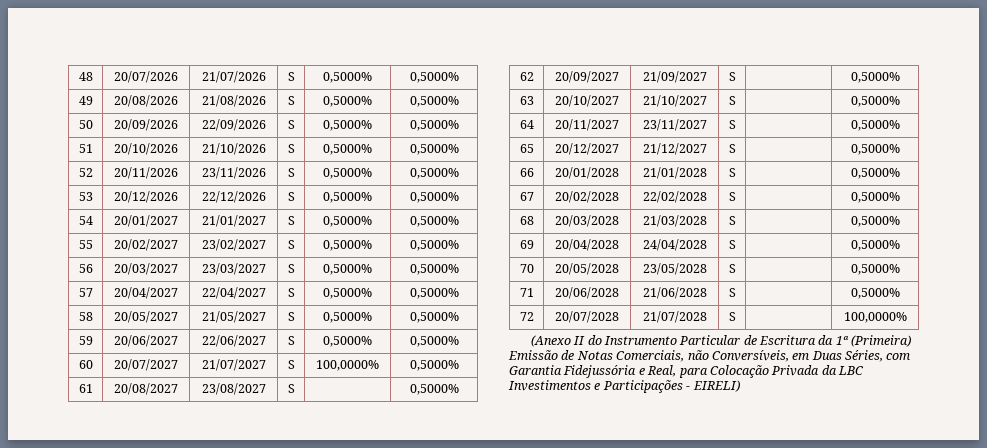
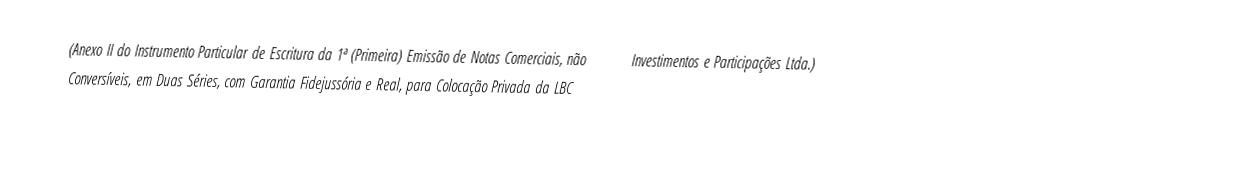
- 48 | 20/07/2026 | 21/07/2026 | S | 0,5000% | 0,5000%
- 49 | 20/08/2026 | 21/08/2026 | S | 0,5000% | 0,5000%
- 50 | 20/09/2026 | 22/09/2026 | S | 0,5000% | 0,5000%
- 51 | 20/10/2026 | 21/10/2026 | S | 0,5000% | 0,5000%
- 52 | 20/11/2026 | 23/11/2026 | S | 0,5000% | 0,5000%
- 53 | 20/12/2026 | 22/12/2026 | S | 0,5000% | 0,5000%
- 54 | 20/01/2027 | 21/01/2027 | S | 0,5000% | 0,5000%
- 55 | 20/02/2027 | 23/02/2027 | S | 0,5000% | 0,5000%
- 56 | 20/03/2027 | 23/03/2027 | S | 0,5000% | 0,5000%
- 57 | 20/04/2027 | 22/04/2027 | S | 0,5000% | 0,5000%
- 58 | 20/05/2027 | 21/05/2027 | S | 0,5000% | 0,5000%
- 59 | 20/06/2027 | 22/06/2027 | S | 0,5000% | 0,5000%
- 60 | 20/07/2027 | 21/07/2027 | S | 100,0000% | 0,5000%
- 61 | 20/08/2027 | 23/08/2027 | S | | 0,5000%
- 62 | 20/09/2027 | 21/09/2027 | S | | 0,5000%
- 63 | 20/10/2027 | 21/10/2027 | S | | 0,5000%
- 64 | 20/11/2027 | 23/11/2027 | S | | 0,5000%
- 65 | 20/12/2027 | 21/12/2027 | S | | 0,5000%
- 66 | 20/01/2028 | 21/01/2028 | S | | 0,5000%
- 67 | 20/02/2028 | 22/02/2028 | S | | 0,5000%
- 68 | 20/03/2028 | 21/03/2028 | S | | 0,5000%
- 69 | 20/04/2028 | 24/04/2028 | S | | 0,5000%
- 70 | 20/05/2028 | 23/05/2028 | S | | 0,5000%
- 71 | 20/06/2028 | 21/06/2028 | S | | 0,5000%
- 72 | 20/07/2028 | 21/07/2028 | S | | 100,0000%
- (Anexo II do Instrumento Particular de Escritura da 1ª (Primeira) Emissão de Notas Comerciais, não Conversíveis, em Duas Séries, com Garantia Fidejussória e Real, para Colocação Privada da LBC Investimentos e Participações - EIRELI)
+ (Anexo II do Instrumento Particular de Escritura da 1ª (Primeira) Emissão de Notas Comerciais, não Conversíveis, em Duas Séries, com Garantia Fidejussória e Real, para Colocação Privada da LBC Investimentos e Participações Ltda.)

